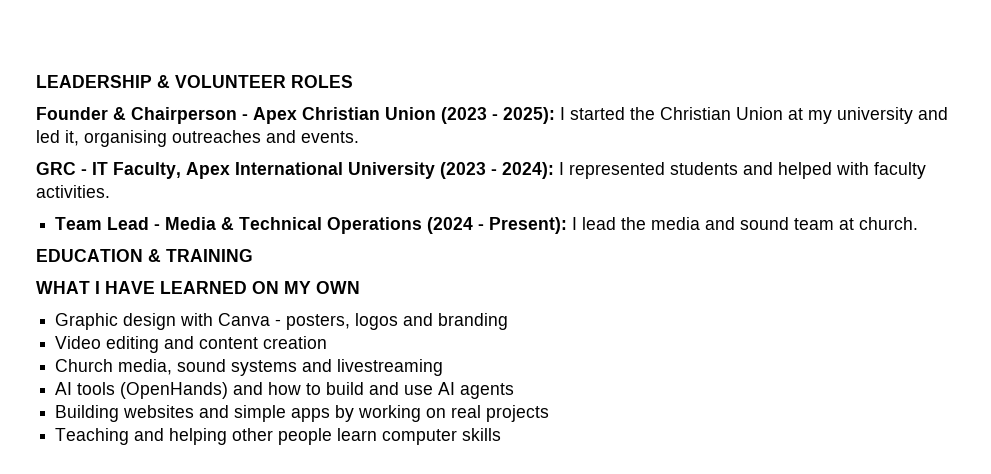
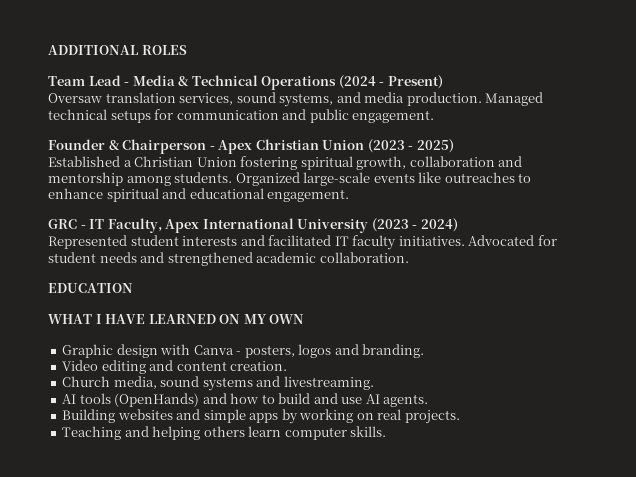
- LEADERSHIP & VOLUNTEER ROLES
+ ADDITIONAL ROLES
+ Team Lead - Media & Technical Operations (2024 - Present)
+ Oversaw translation services, sound systems, and media production. Managed technical setups for communication and public engagement.
- Founder & Chairperson - Apex Christian Union (2023 - 2025): I started the Christian Union at my university and led it, organising outreaches and events.
+ Founder & Chairperson - Apex Christian Union (2023 - 2025)
+ Established a Christian Union fostering spiritual growth, collaboration and mentorship among students. Organized large-scale events like outreaches to enhance spiritual and educational engagement.
- GRC - IT Faculty, Apex International University (2023 - 2024): I represented students and helped with faculty activities.
- Team Lead - Media & Technical Operations (2024 - Present): I lead the media and sound team at church.
+ GRC - IT Faculty, Apex International University (2023 - 2024)
+ Represented student interests and facilitated IT faculty initiatives. Advocated for student needs and strengthened academic collaboration.
- EDUCATION & TRAINING
+ EDUCATION
- Graphic design with Canva - posters, logos and branding
+ Graphic design with Canva - posters, logos and branding.
- Video editing and content creation
+ Video editing and content creation.
- Church media, sound systems and livestreaming
+ Church media, sound systems and livestreaming.
- AI tools (OpenHands) and how to build and use AI agents
+ AI tools (OpenHands) and how to build and use AI agents.
- Building websites and simple apps by working on real projects
+ Building websites and simple apps by working on real projects.
- Teaching and helping other people learn computer skills
+ Teaching and helping others learn computer skills.

